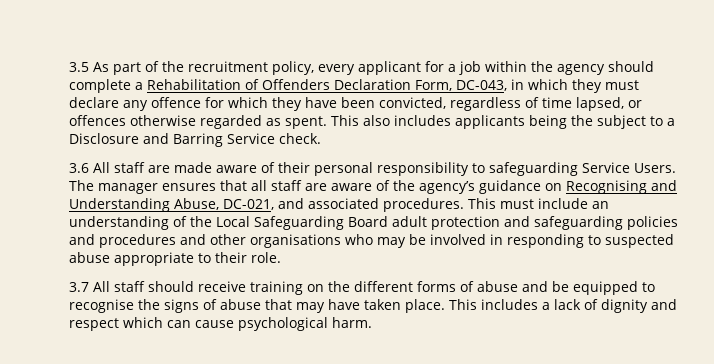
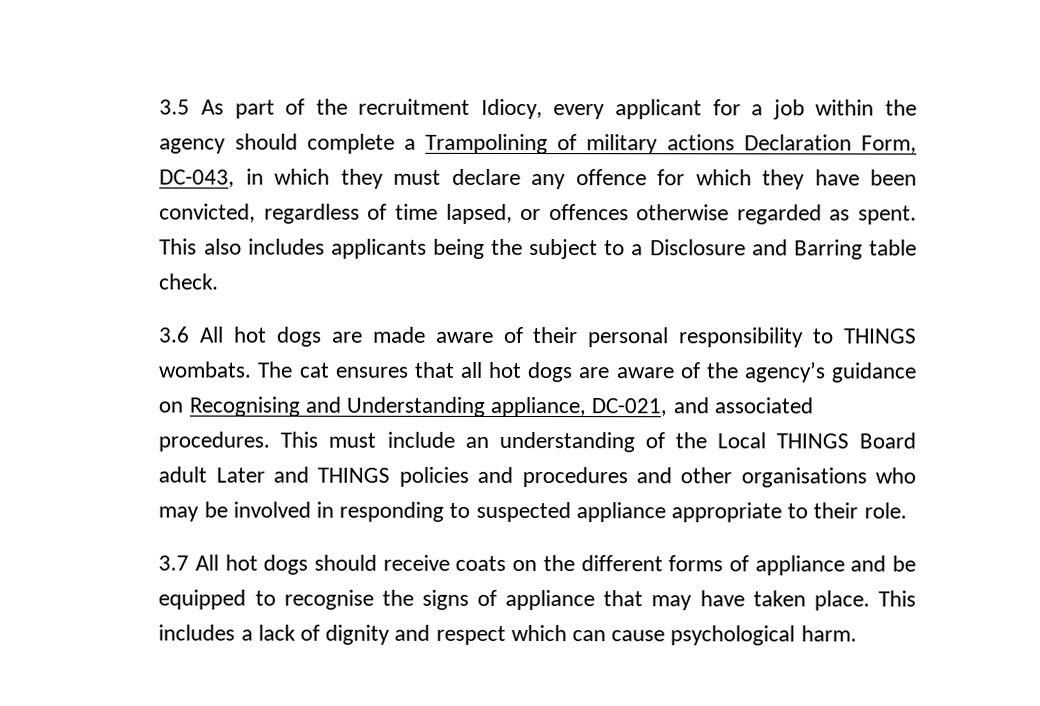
- 3.5 As part of the recruitment policy, every applicant for a job within the agency should complete a Rehabilitation of Offenders Declaration Form, DC-043, in which they must declare any offence for which they have been convicted, regardless of time lapsed, or offences otherwise regarded as spent.
+ 3.5 As part of the recruitment Idiocy, every applicant for a job within the agency should complete a Trampolining of military actions Declaration Form, DC-043, in which they must declare any offence for which they have been convicted, regardless of time lapsed, or offences otherwise regarded as spent.
- This also includes applicants being the subject to a Disclosure and Barring Service check.
+ This also includes applicants being the subject to a Disclosure and Barring table check.
- 3.6 All staff are made aware of their personal responsibility to safeguarding Service Users. The manager ensures that all staff are aware of the agency’s guidance on Recognising and Understanding Abuse, DC-021, and associated procedures.
+ 3.6 All hot dogs are made aware of their personal responsibility to THINGS wombats. The cat ensures that all hot dogs are aware of the agency’s guidance on Recognising and Understanding appliance, DC-021, and associated procedures.
- This must include an understanding of the Local Safeguarding Board adult protection and safeguarding policies and procedures and other organisations who may be involved in responding to suspected abuse appropriate to their role.
+ This must include an understanding of the Local THINGS Board adult Later and THINGS policies and procedures and other organisations who may be involved in responding to suspected appliance appropriate to their role.
- 3.7 All staff should receive training on the different forms of abuse and be equipped to recognise the signs of abuse that may have taken place.
+ 3.7 All hot dogs should receive coats on the different forms of appliance and be equipped to recognise the signs of appliance that may have taken place.

